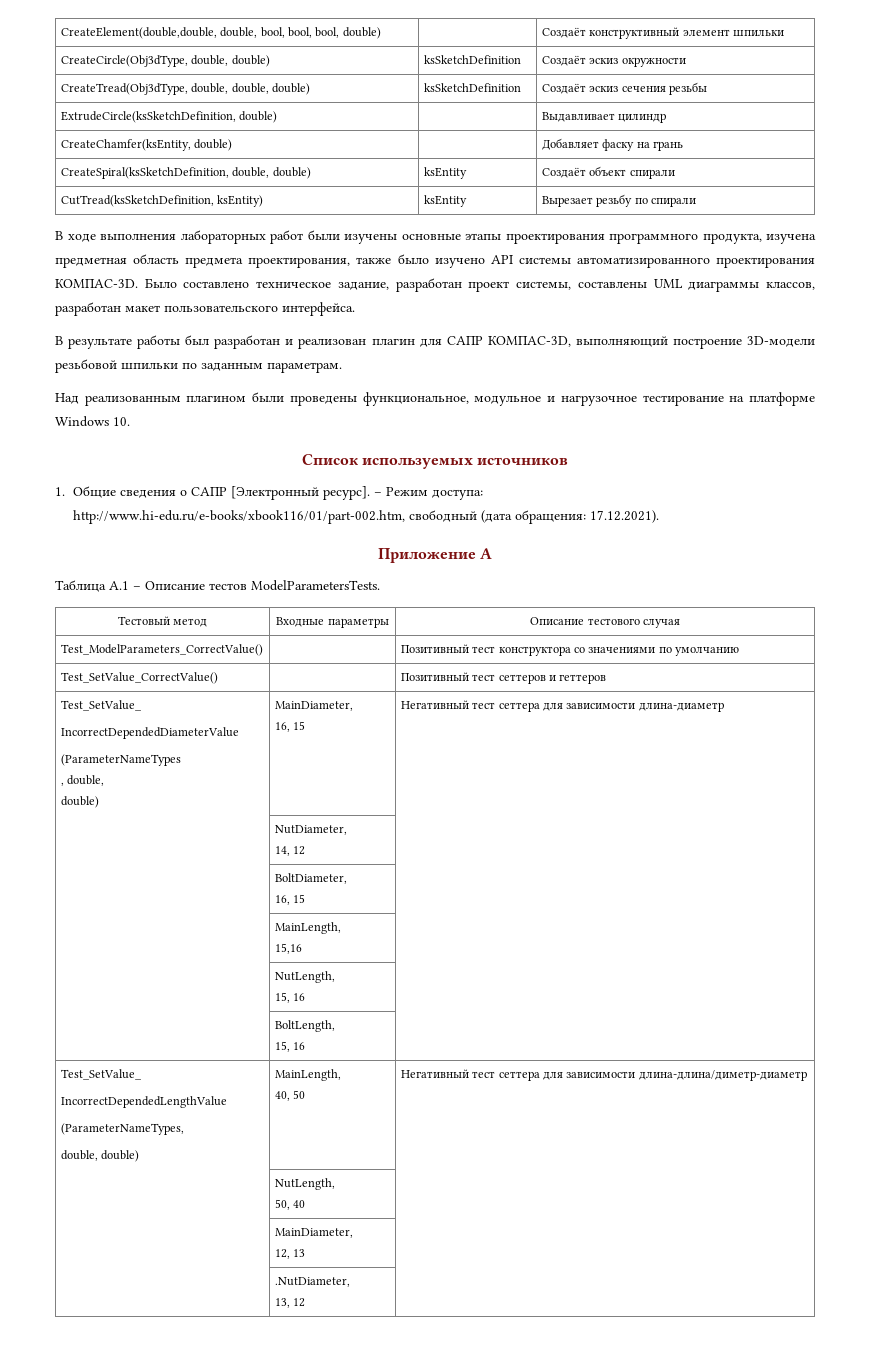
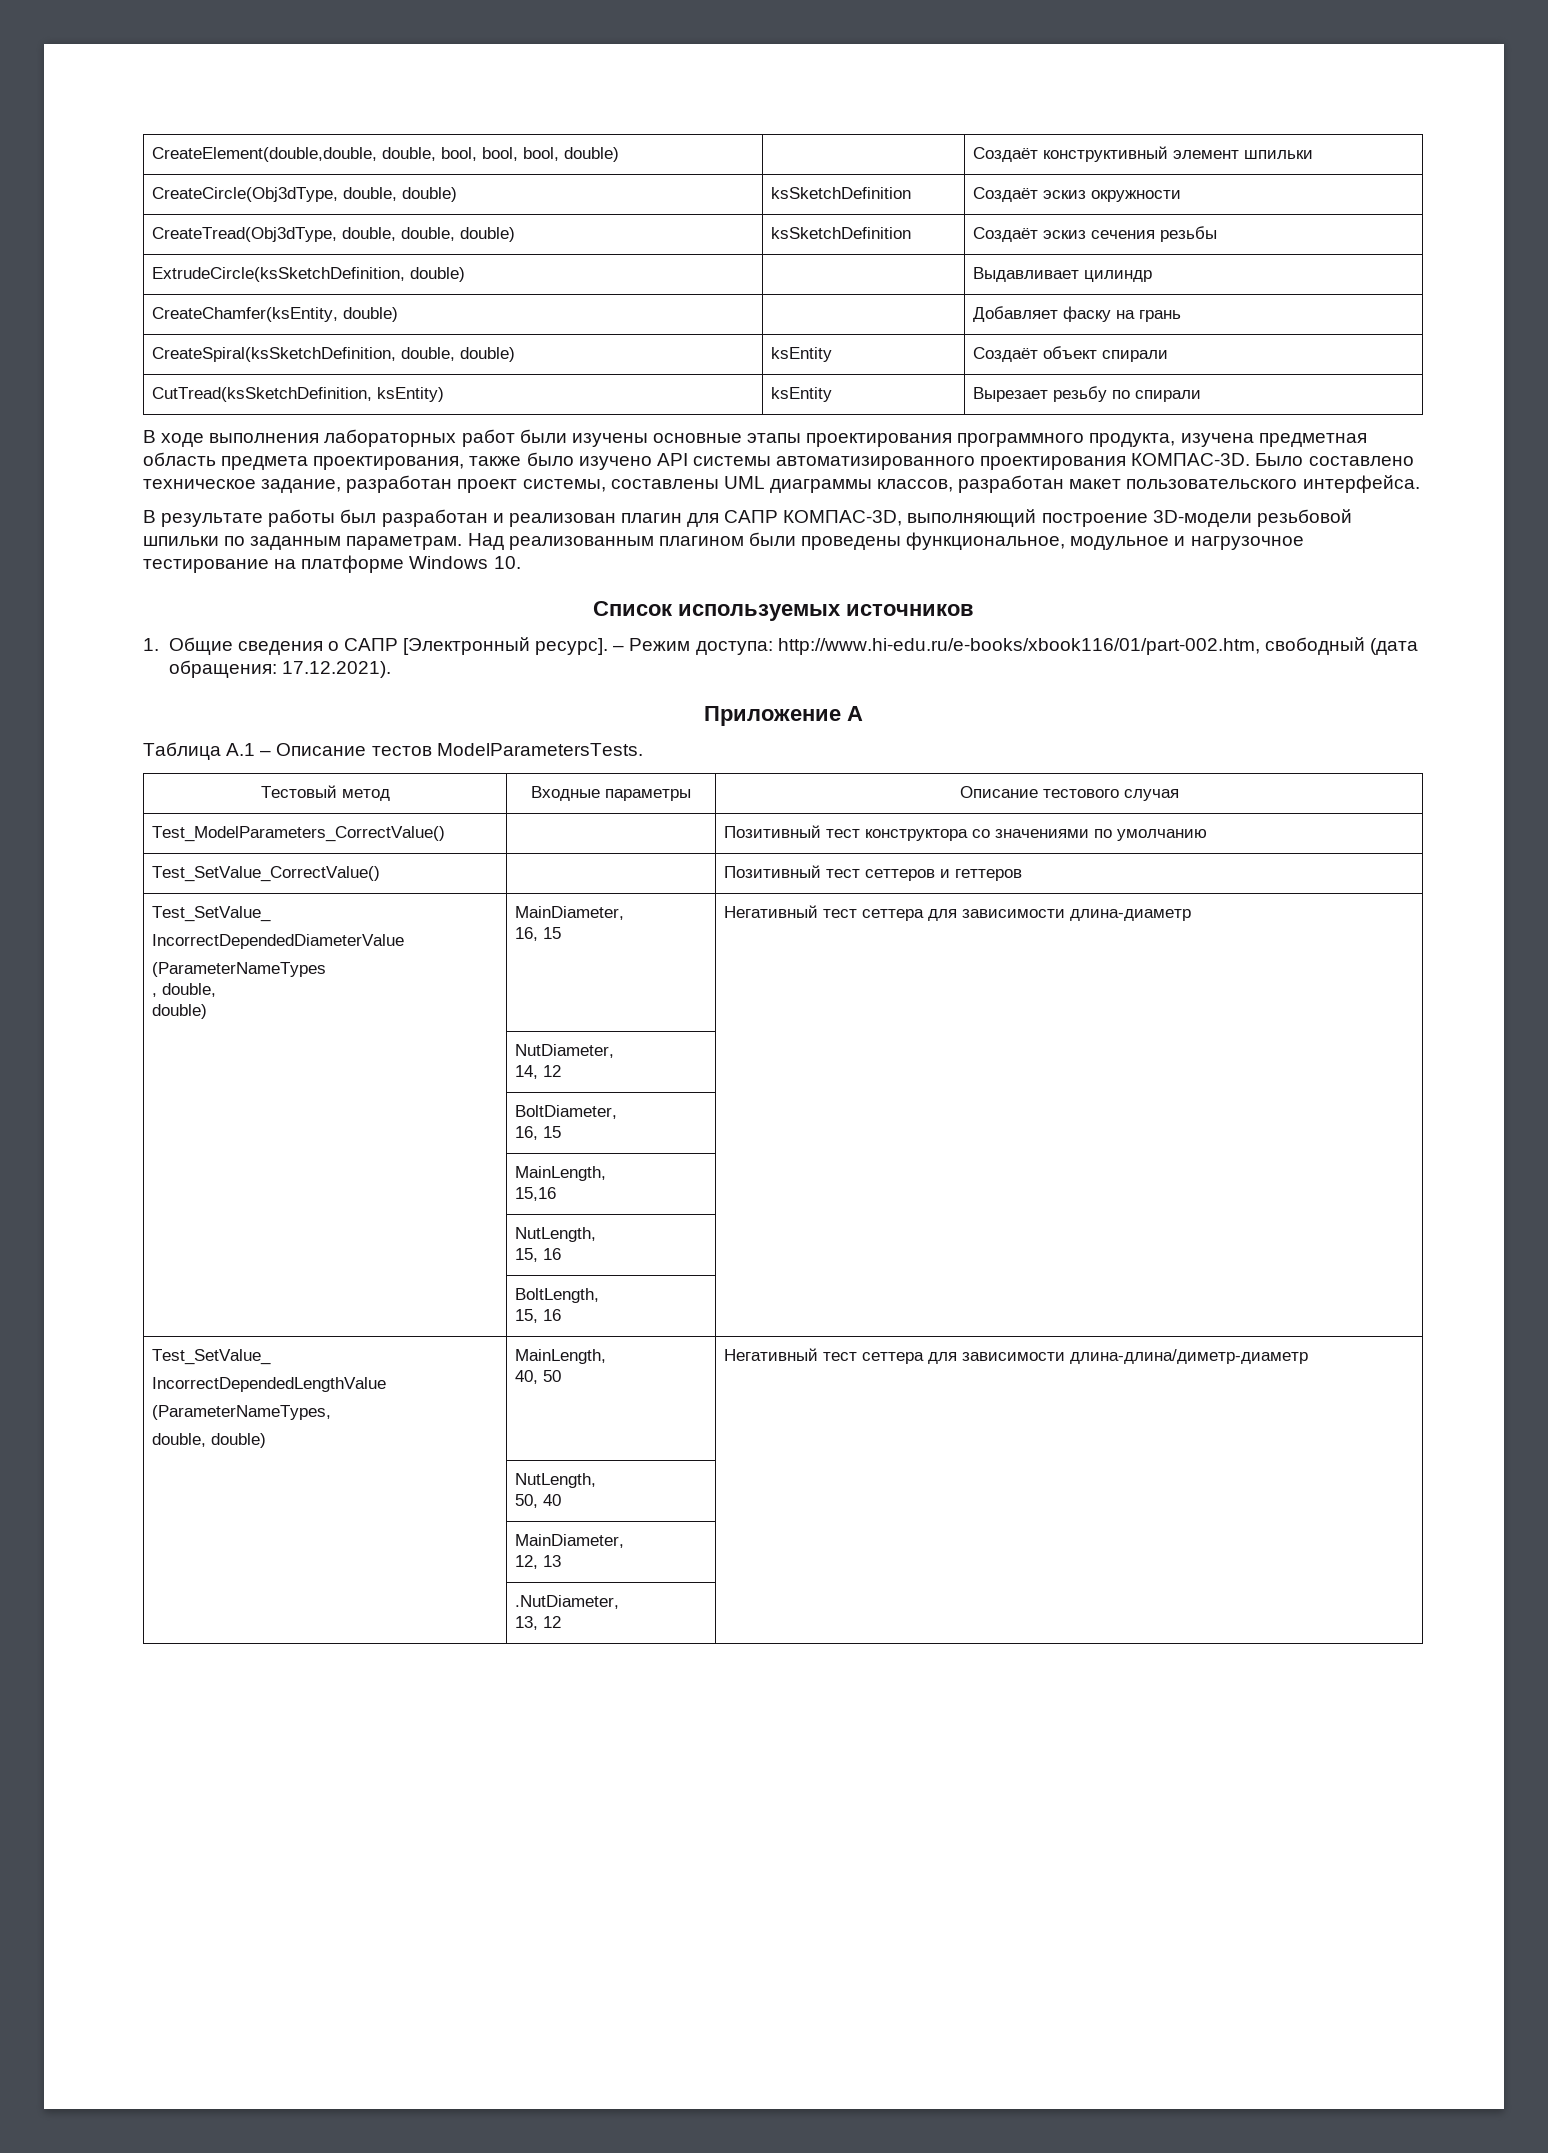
- В результате работы был разработан и реализован плагин для САПР КОМПАС-3D, выполняющий построение 3D-модели резьбовой шпильки по заданным параметрам.
- Над реализованным плагином были проведены функциональное, модульное и нагрузочное тестирование на платформе Windows 10.
+ В результате работы был разработан и реализован плагин для САПР КОМПАС-3D, выполняющий построение 3D-модели резьбовой шпильки по заданным параметрам. Над реализованным плагином были проведены функциональное, модульное и нагрузочное тестирование на платформе Windows 10.

